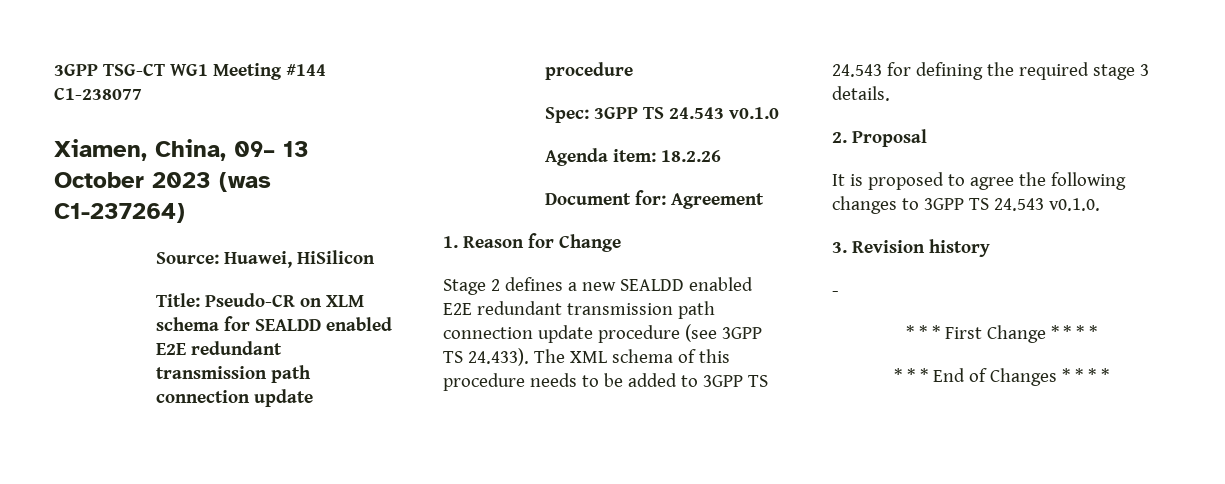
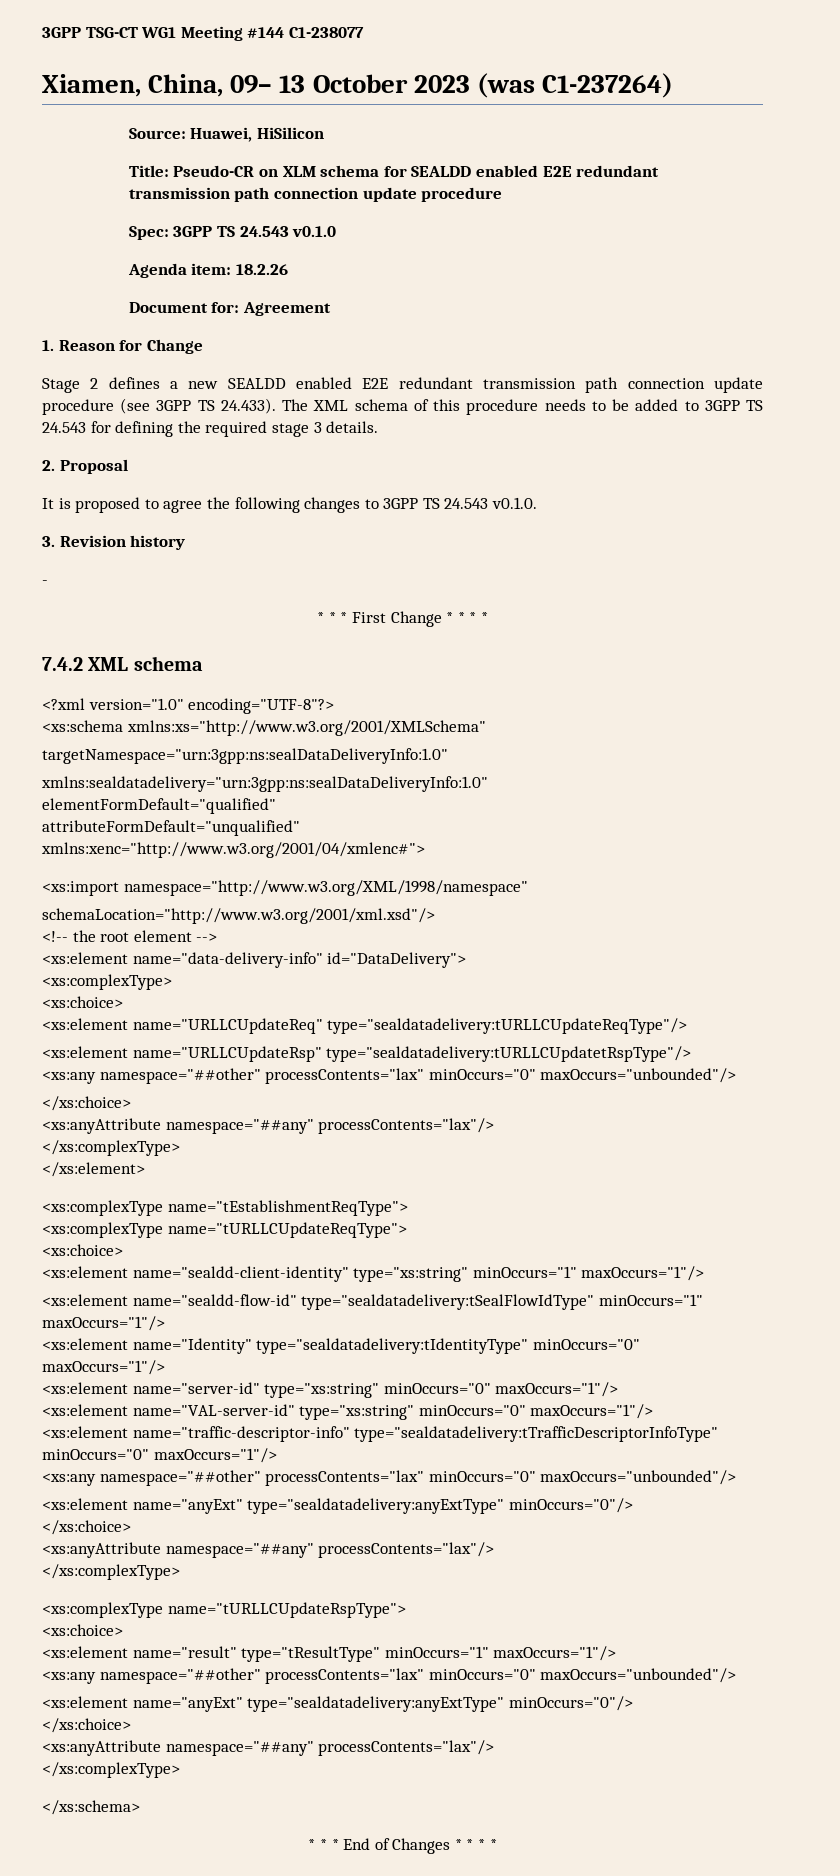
+ 7.4.2 XML schema
+ <?xml version="1.0" encoding="UTF-8"?>
+ <xs:schema xmlns:xs="http://www.w3.org/2001/XMLSchema"
+ targetNamespace="urn:3gpp:ns:sealDataDeliveryInfo:1.0"
+ xmlns:sealdatadelivery="urn:3gpp:ns:sealDataDeliveryInfo:1.0"
+ elementFormDefault="qualified"
+ attributeFormDefault="unqualified"
+ xmlns:xenc="http://www.w3.org/2001/04/xmlenc#">
+ <xs:import namespace="http://www.w3.org/XML/1998/namespace"
+ schemaLocation="http://www.w3.org/2001/xml.xsd"/>
+ <!-- the root element -->
+ <xs:element name="data-delivery-info" id="DataDelivery">
+ <xs:complexType>
+ <xs:choice>
+ <xs:element name="URLLCUpdateReq" type="sealdatadelivery:tURLLCUpdateReqType"/>
+ <xs:element name="URLLCUpdateRsp" type="sealdatadelivery:tURLLCUpdatetRspType"/>
+ <xs:any namespace="##other" processContents="lax" minOccurs="0" maxOccurs="unbounded"/>
+ </xs:choice>
+ <xs:anyAttribute namespace="##any" processContents="lax"/>
+ </xs:complexType>
+ </xs:element>
+ <xs:complexType name="tEstablishmentReqType">
+ <xs:complexType name="tURLLCUpdateReqType">
+ <xs:choice>
+ <xs:element name="sealdd-client-identity" type="xs:string" minOccurs="1" maxOccurs="1"/>
+ <xs:element name="sealdd-flow-id" type="sealdatadelivery:tSealFlowIdType" minOccurs="1" maxOccurs="1"/>
+ <xs:element name="Identity" type="sealdatadelivery:tIdentityType" minOccurs="0" maxOccurs="1"/>
+ <xs:element name="server-id" type="xs:string" minOccurs="0" maxOccurs="1"/>
+ <xs:element name="VAL-server-id" type="xs:string" minOccurs="0" maxOccurs="1"/>
+ <xs:element name="traffic-descriptor-info" type="sealdatadelivery:tTrafficDescriptorInfoType" minOccurs="0" maxOccurs="1"/>
+ <xs:any namespace="##other" processContents="lax" minOccurs="0" maxOccurs="unbounded"/>
+ <xs:element name="anyExt" type="sealdatadelivery:anyExtType" minOccurs="0"/>
+ </xs:choice>
+ <xs:anyAttribute namespace="##any" processContents="lax"/>
+ </xs:complexType>
+ <xs:complexType name="tURLLCUpdateRspType">
+ <xs:choice>
+ <xs:element name="result" type="tResultType" minOccurs="1" maxOccurs="1"/>
+ <xs:any namespace="##other" processContents="lax" minOccurs="0" maxOccurs="unbounded"/>
+ <xs:element name="anyExt" type="sealdatadelivery:anyExtType" minOccurs="0"/>
+ </xs:choice>
+ <xs:anyAttribute namespace="##any" processContents="lax"/>
+ </xs:complexType>
+ </xs:schema>

